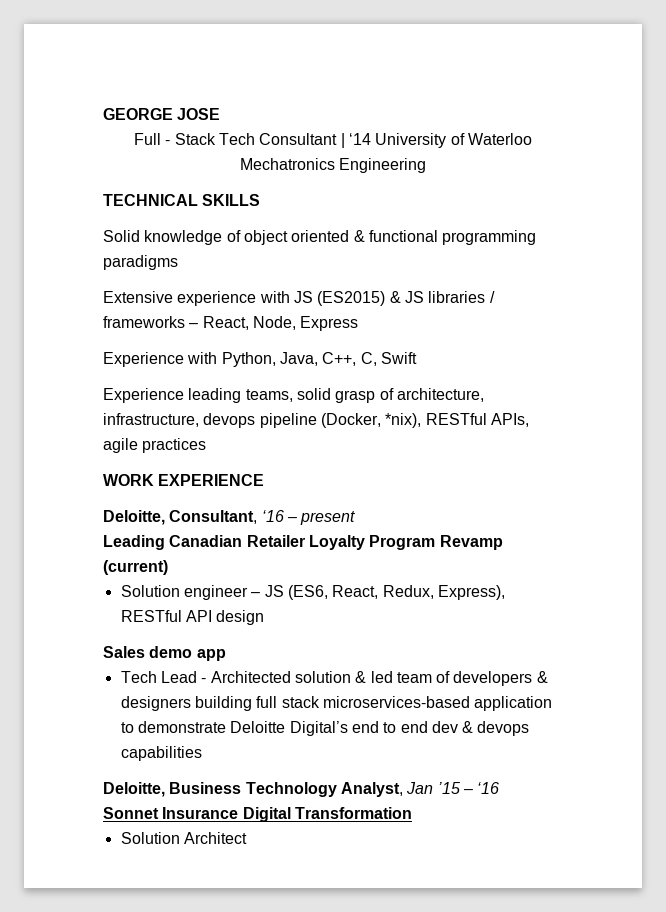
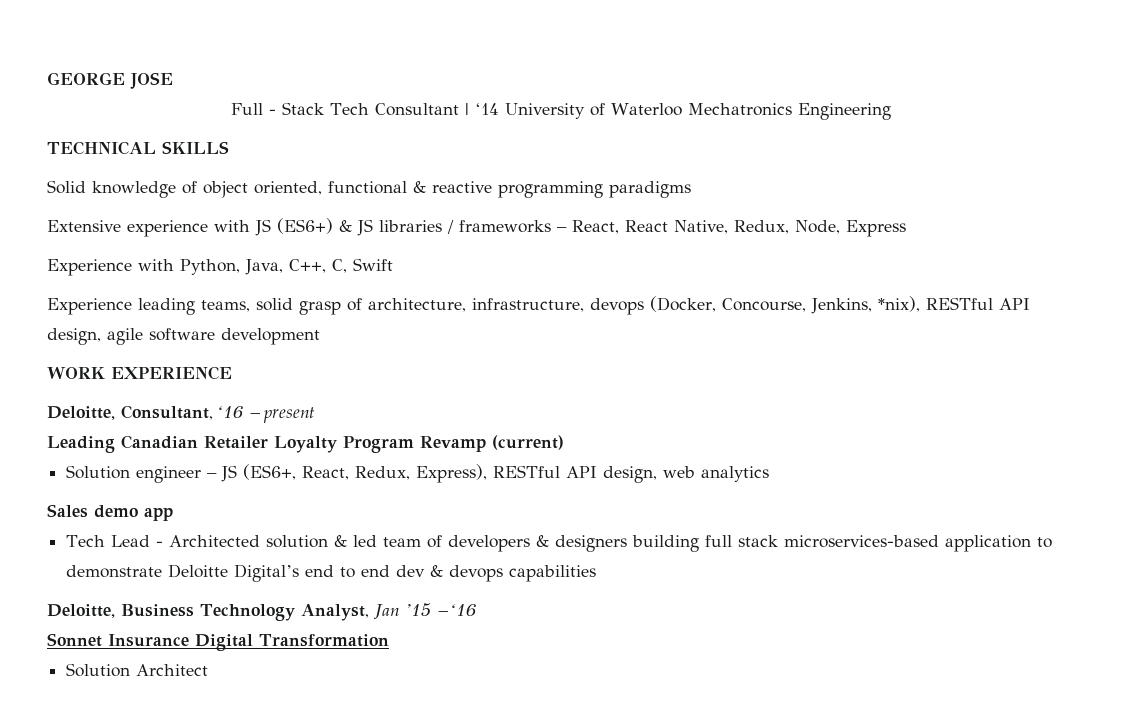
- Solid knowledge of object oriented & functional programming paradigms
+ Solid knowledge of object oriented, functional & reactive programming paradigms
- Extensive experience with JS (ES2015) & JS libraries / frameworks – React, Node, Express
+ Extensive experience with JS (ES6+) & JS libraries / frameworks – React, React Native, Redux, Node, Express
- Experience leading teams, solid grasp of architecture, infrastructure, devops pipeline (Docker, *nix), RESTful APIs, agile practices
+ Experience leading teams, solid grasp of architecture, infrastructure, devops (Docker, Concourse, Jenkins, *nix), RESTful API design, agile software development
- Solution engineer – JS (ES6, React, Redux, Express), RESTful API design
+ Solution engineer – JS (ES6+, React, Redux, Express), RESTful API design, web analytics

